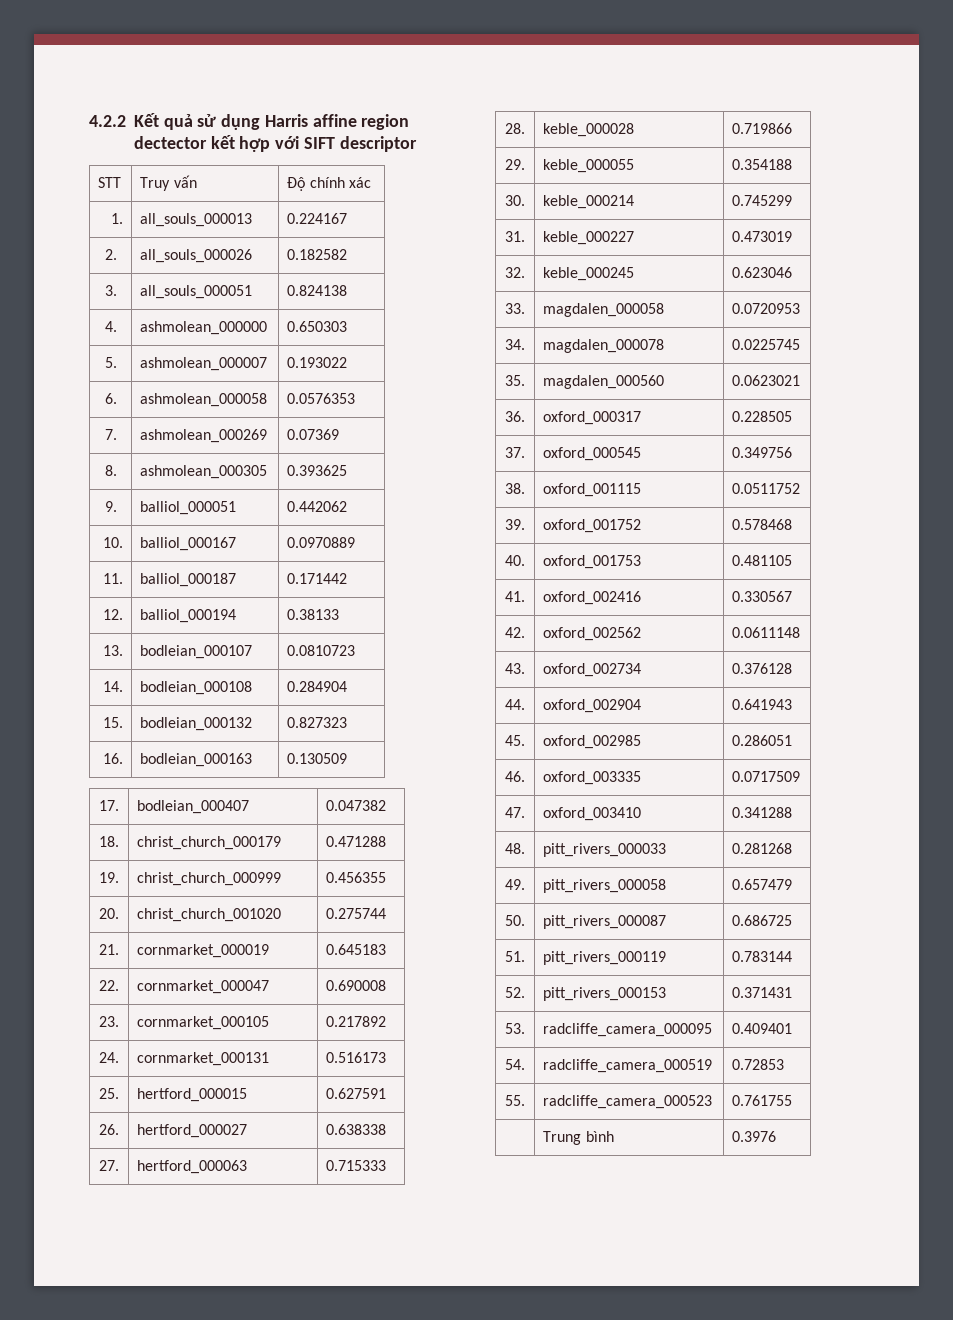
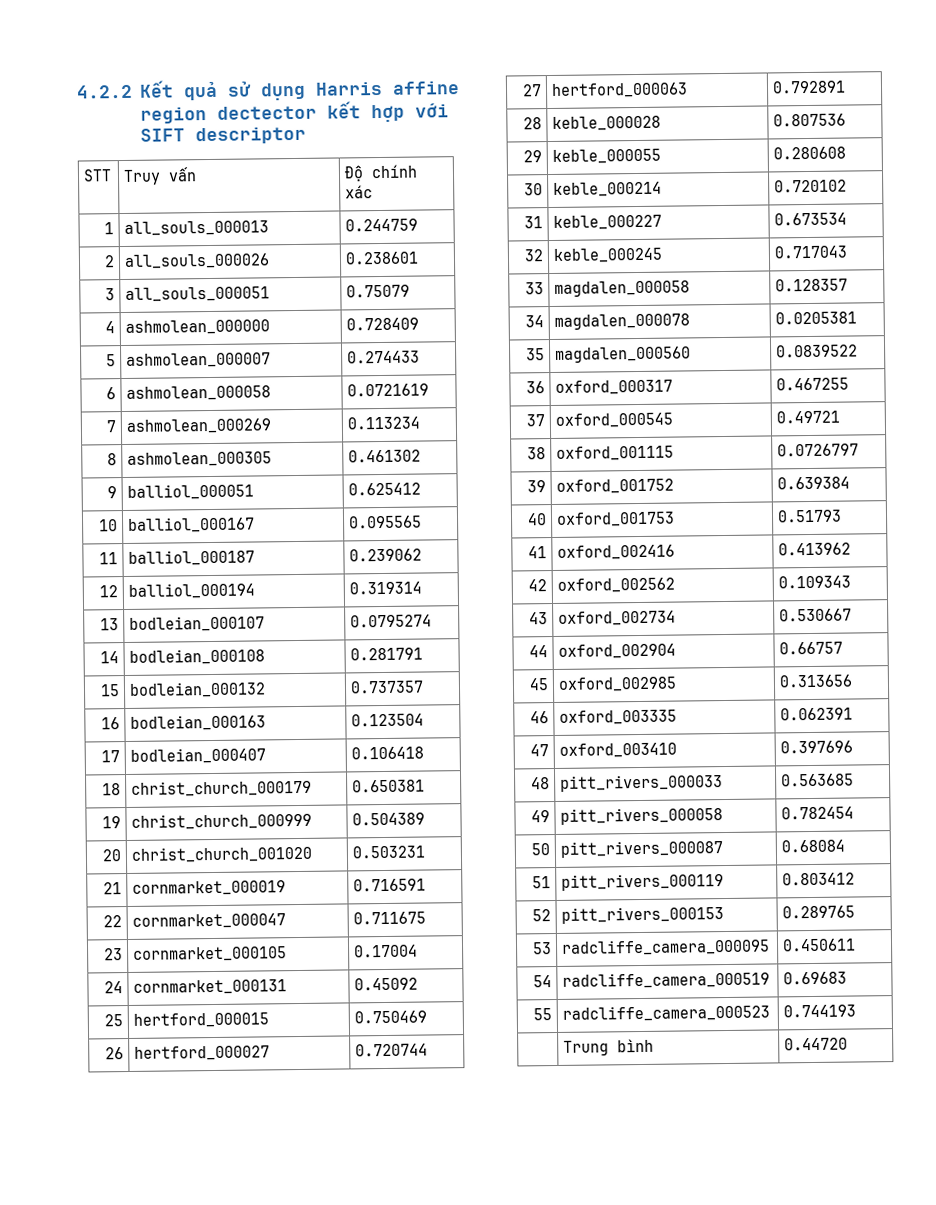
- 1. | all_souls_000013 | 0.224167
- 2. | all_souls_000026 | 0.182582
- 3. | all_souls_000051 | 0.824138
- 4. | ashmolean_000000 | 0.650303
- 5. | ashmolean_000007 | 0.193022
- 6. | ashmolean_000058 | 0.0576353
- 7. | ashmolean_000269 | 0.07369
- 8. | ashmolean_000305 | 0.393625
- 9. | balliol_000051 | 0.442062
- 10. | balliol_000167 | 0.0970889
- 11. | balliol_000187 | 0.171442
- 12. | balliol_000194 | 0.38133
- 13. | bodleian_000107 | 0.0810723
- 14. | bodleian_000108 | 0.284904
- 15. | bodleian_000132 | 0.827323
- 16. | bodleian_000163 | 0.130509
- 17. | bodleian_000407 | 0.047382
- 18. | christ_church_000179 | 0.471288
- 19. | christ_church_000999 | 0.456355
- 20. | christ_church_001020 | 0.275744
- 21. | cornmarket_000019 | 0.645183
- 22. | cornmarket_000047 | 0.690008
- 23. | cornmarket_000105 | 0.217892
- 24. | cornmarket_000131 | 0.516173
- 25. | hertford_000015 | 0.627591
- 26. | hertford_000027 | 0.638338
- 27. | hertford_000063 | 0.715333
- 28. | keble_000028 | 0.719866
- 29. | keble_000055 | 0.354188
- 30. | keble_000214 | 0.745299
- 31. | keble_000227 | 0.473019
- 32. | keble_000245 | 0.623046
- 33. | magdalen_000058 | 0.0720953
- 34. | magdalen_000078 | 0.0225745
- 35. | magdalen_000560 | 0.0623021
- 36. | oxford_000317 | 0.228505
- 37. | oxford_000545 | 0.349756
- 38. | oxford_001115 | 0.0511752
- 39. | oxford_001752 | 0.578468
- 40. | oxford_001753 | 0.481105
- 41. | oxford_002416 | 0.330567
- 42. | oxford_002562 | 0.0611148
- 43. | oxford_002734 | 0.376128
- 44. | oxford_002904 | 0.641943
- 45. | oxford_002985 | 0.286051
- 46. | oxford_003335 | 0.0717509
- 47. | oxford_003410 | 0.341288
- 48. | pitt_rivers_000033 | 0.281268
- 49. | pitt_rivers_000058 | 0.657479
- 50. | pitt_rivers_000087 | 0.686725
- 51. | pitt_rivers_000119 | 0.783144
- 52. | pitt_rivers_000153 | 0.371431
- 53. | radcliffe_camera_000095 | 0.409401
- 54. | radcliffe_camera_000519 | 0.72853
- 55. | radcliffe_camera_000523 | 0.761755
+ 1 | all_souls_000013 | 0.244759
+ 2 | all_souls_000026 | 0.238601
+ 3 | all_souls_000051 | 0.75079
+ 4 | ashmolean_000000 | 0.728409
+ 5 | ashmolean_000007 | 0.274433
+ 6 | ashmolean_000058 | 0.0721619
+ 7 | ashmolean_000269 | 0.113234
+ 8 | ashmolean_000305 | 0.461302
+ 9 | balliol_000051 | 0.625412
+ 10 | balliol_000167 | 0.095565
+ 11 | balliol_000187 | 0.239062
+ 12 | balliol_000194 | 0.319314
+ 13 | bodleian_000107 | 0.0795274
+ 14 | bodleian_000108 | 0.281791
+ 15 | bodleian_000132 | 0.737357
+ 16 | bodleian_000163 | 0.123504
+ 17 | bodleian_000407 | 0.106418
+ 18 | christ_church_000179 | 0.650381
+ 19 | christ_church_000999 | 0.504389
+ 20 | christ_church_001020 | 0.503231
+ 21 | cornmarket_000019 | 0.716591
+ 22 | cornmarket_000047 | 0.711675
+ 23 | cornmarket_000105 | 0.17004
+ 24 | cornmarket_000131 | 0.45092
+ 25 | hertford_000015 | 0.750469
+ 26 | hertford_000027 | 0.720744
+ 27 | hertford_000063 | 0.792891
+ 28 | keble_000028 | 0.807536
+ 29 | keble_000055 | 0.280608
+ 30 | keble_000214 | 0.720102
+ 31 | keble_000227 | 0.673534
+ 32 | keble_000245 | 0.717043
+ 33 | magdalen_000058 | 0.128357
+ 34 | magdalen_000078 | 0.0205381
+ 35 | magdalen_000560 | 0.0839522
+ 36 | oxford_000317 | 0.467255
+ 37 | oxford_000545 | 0.49721
+ 38 | oxford_001115 | 0.0726797
+ 39 | oxford_001752 | 0.639384
+ 40 | oxford_001753 | 0.51793
+ 41 | oxford_002416 | 0.413962
+ 42 | oxford_002562 | 0.109343
+ 43 | oxford_002734 | 0.530667
+ 44 | oxford_002904 | 0.66757
+ 45 | oxford_002985 | 0.313656
+ 46 | oxford_003335 | 0.062391
+ 47 | oxford_003410 | 0.397696
+ 48 | pitt_rivers_000033 | 0.563685
+ 49 | pitt_rivers_000058 | 0.782454
+ 50 | pitt_rivers_000087 | 0.68084
+ 51 | pitt_rivers_000119 | 0.803412
+ 52 | pitt_rivers_000153 | 0.289765
+ 53 | radcliffe_camera_000095 | 0.450611
+ 54 | radcliffe_camera_000519 | 0.69683
+ 55 | radcliffe_camera_000523 | 0.744193
- | Trung bình | 0.3976
+ | Trung bình | 0.44720

